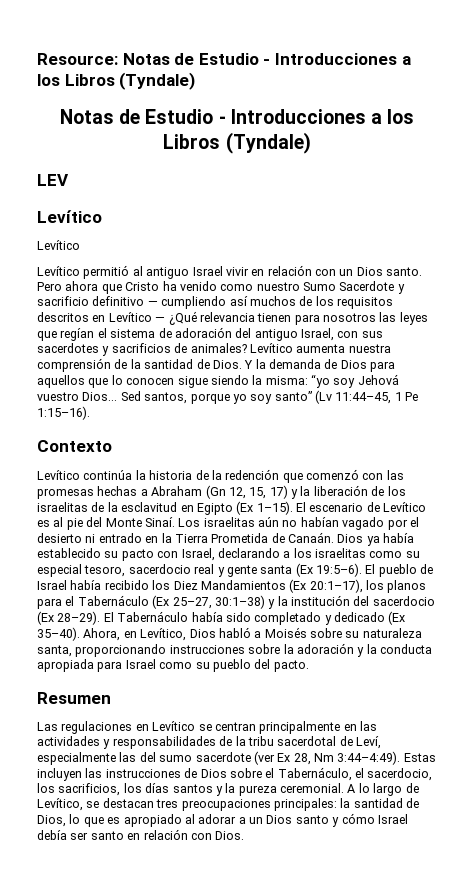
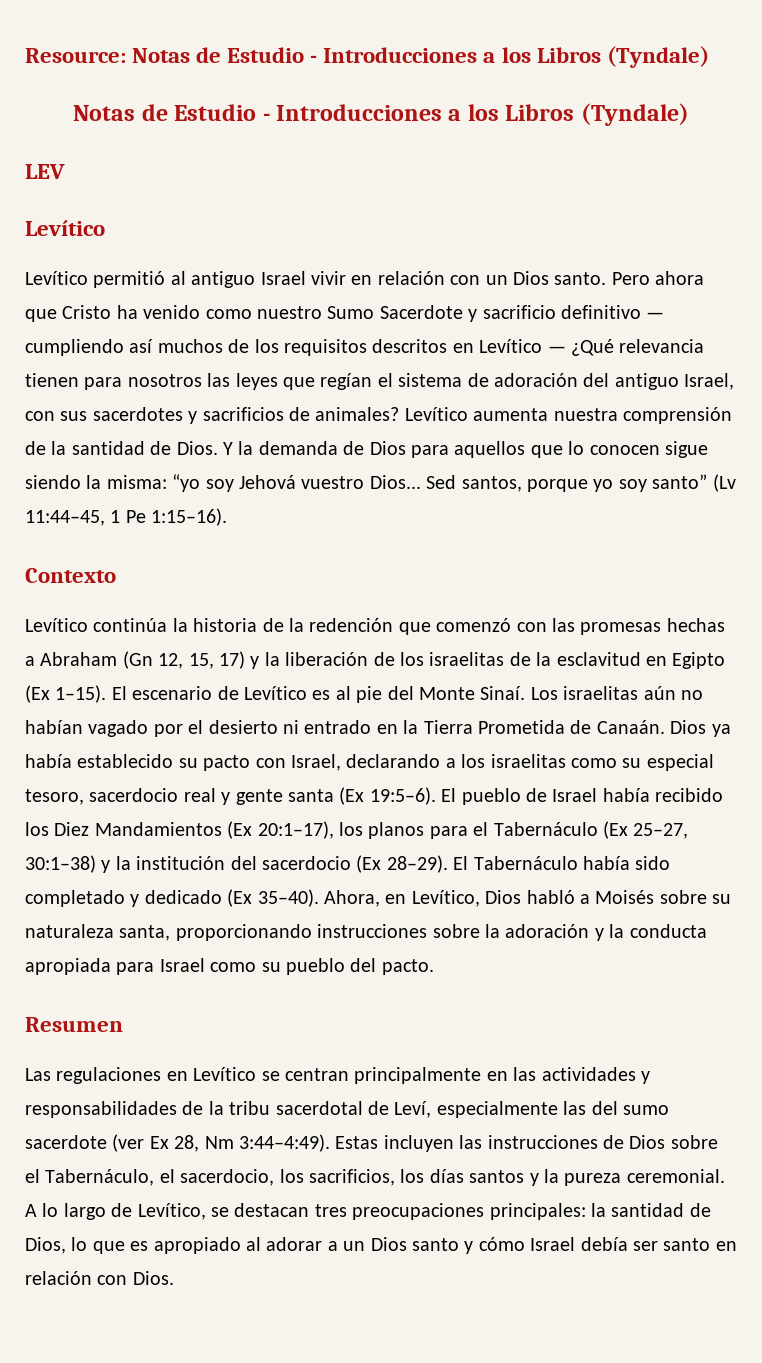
  LEV
- Levítico

